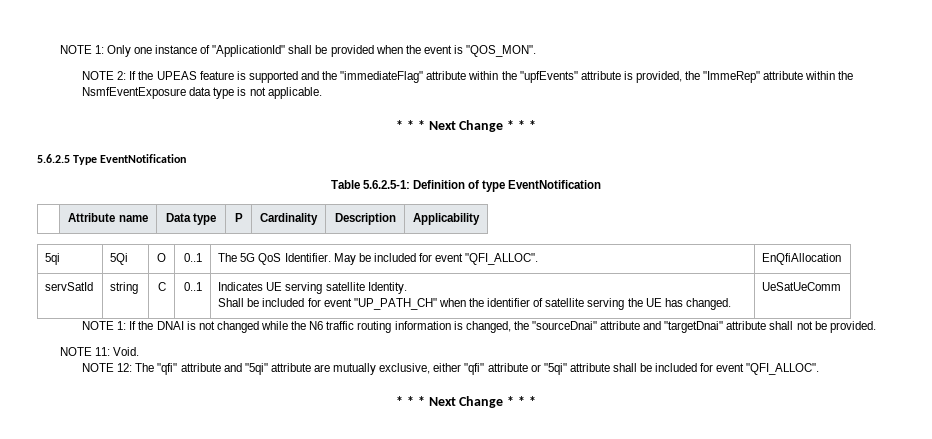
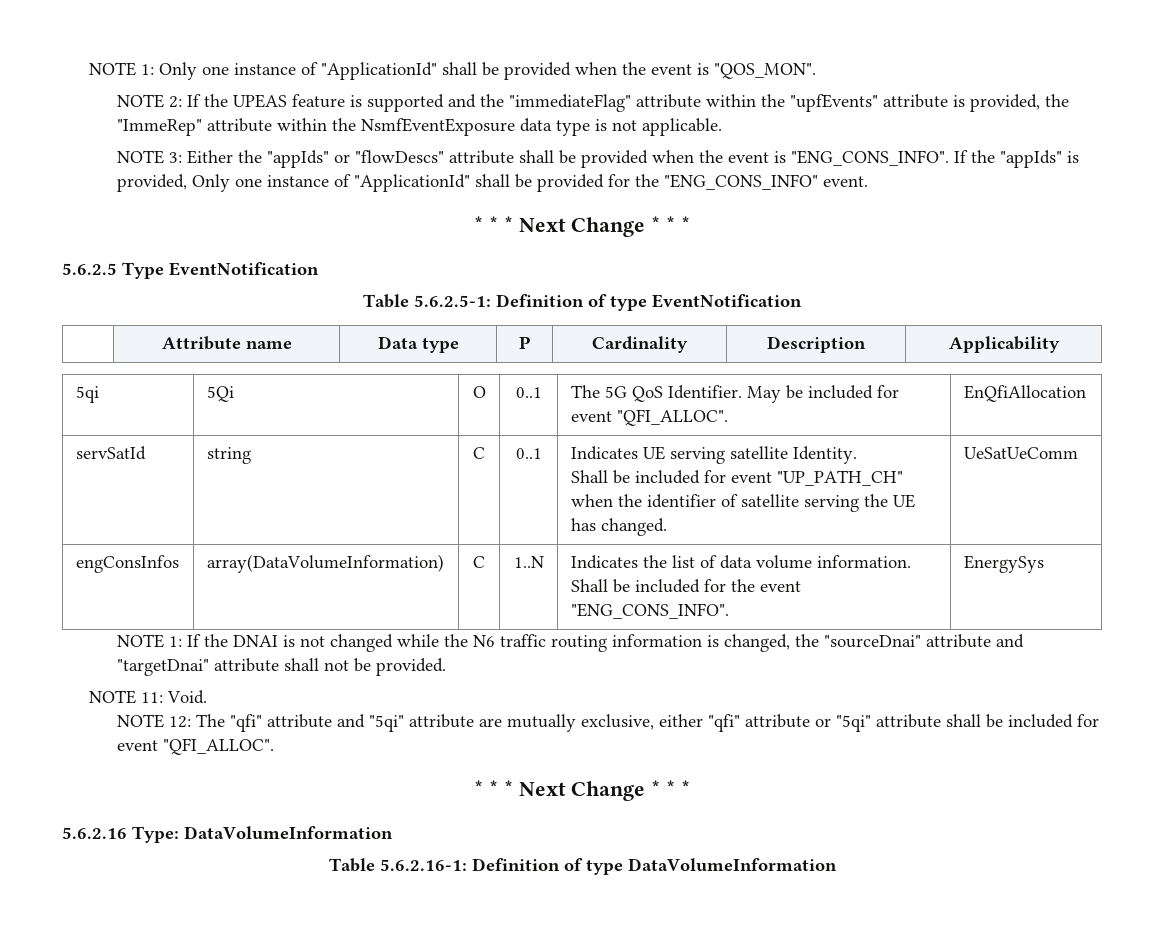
+ NOTE 3: Either the "appIds" or "flowDescs" attribute shall be provided when the event is "ENG_CONS_INFO". If the "appIds" is provided, Only one instance of "ApplicationId" shall be provided for the "ENG_CONS_INFO" event.
+ engConsInfos | array(DataVolumeInformation) | C | 1..N | Indicates the list of data volume information. Shall be included for the event "ENG_CONS_INFO". | EnergySys
+ 5.6.2.16 Type: DataVolumeInformation
+ Table 5.6.2.16-1: Definition of type DataVolumeInformation

